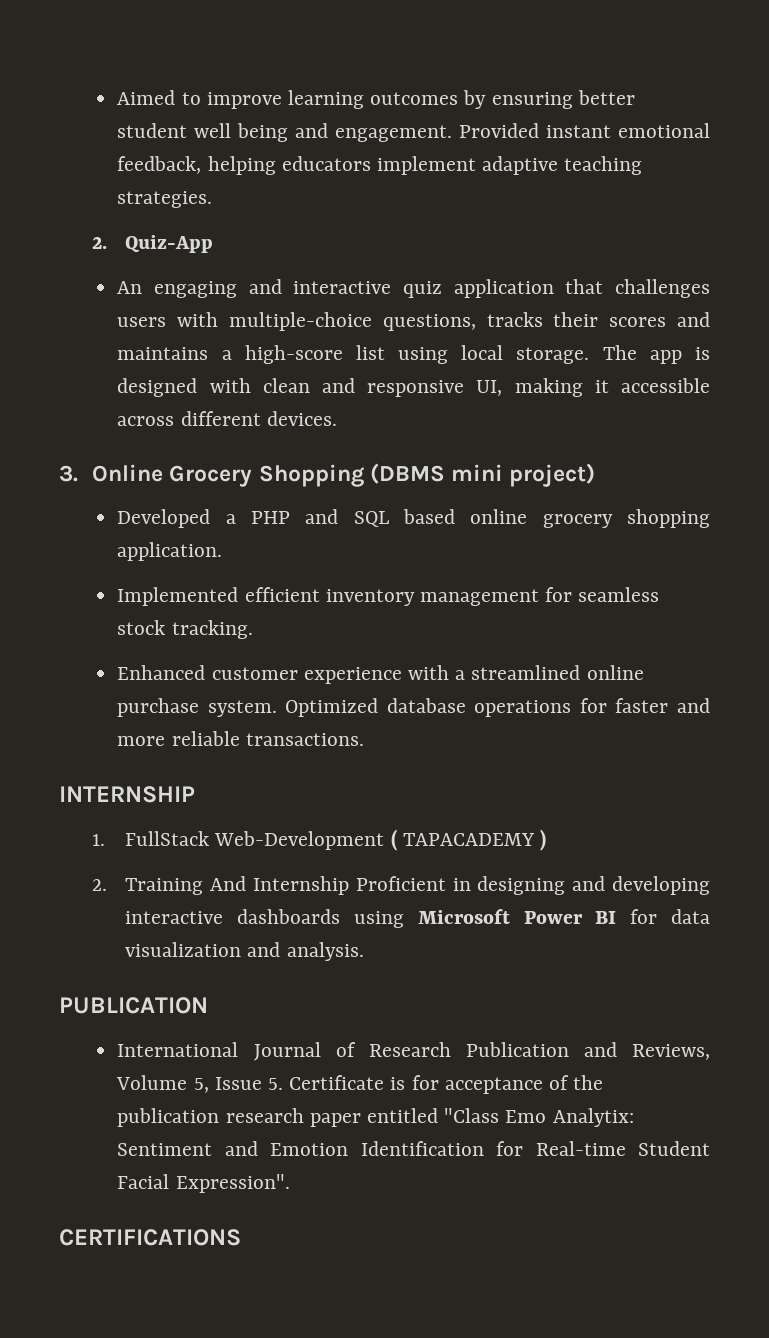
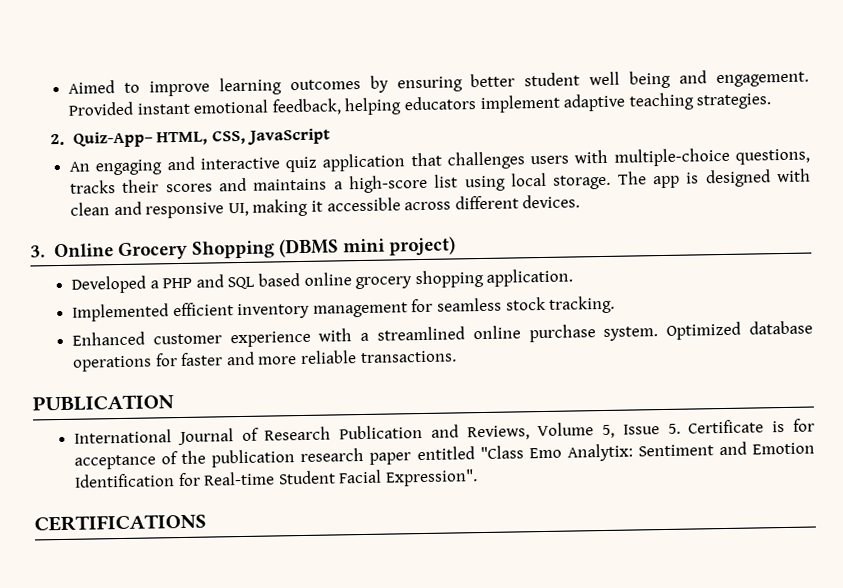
- 2. Quiz-App
+ 2. Quiz-App– HTML, CSS, JavaScript
- INTERNSHIP
- 1. FullStack Web-Development ( TAPACADEMY )
- 2. Training And Internship Proficient in designing and developing interactive dashboards using Microsoft Power BI for data visualization and analysis.

